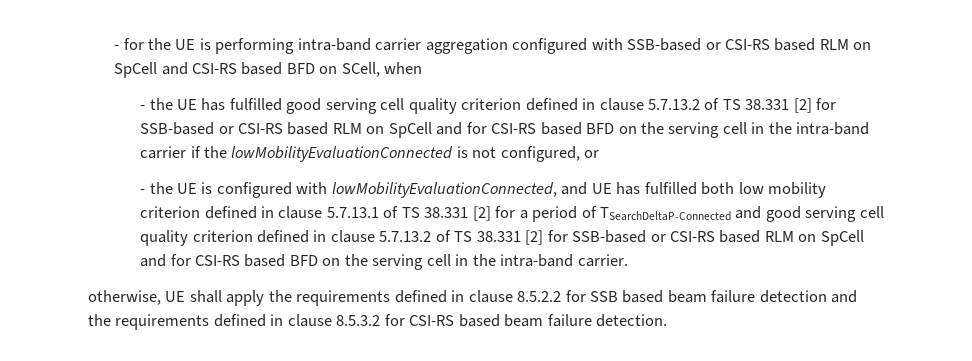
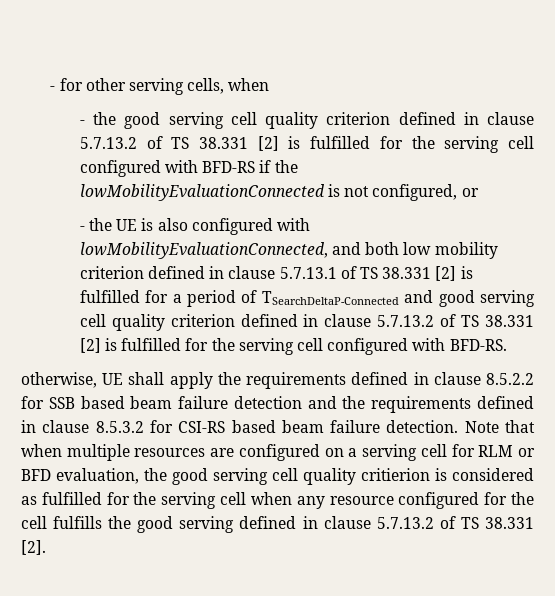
- - for the UE is performing intra-band carrier aggregation configured with SSB-based or CSI-RS based RLM on SpCell and CSI-RS based BFD on SCell, when
+ - for other serving cells, when
- - the UE has fulfilled good serving cell quality criterion defined in clause 5.7.13.2 of TS 38.331 [2] for SSB-based or CSI-RS based RLM on SpCell and for CSI-RS based BFD on the serving cell in the intra-band carrier if the lowMobilityEvaluationConnected is not configured, or
+ - the good serving cell quality criterion defined in clause 5.7.13.2 of TS 38.331 [2] is fulfilled for the serving cell configured with BFD-RS if the lowMobilityEvaluationConnected is not configured, or
- - the UE is configured with lowMobilityEvaluationConnected, and UE has fulfilled both low mobility criterion defined in clause 5.7.13.1 of TS 38.331 [2] for a period of TSearchDeltaP-Connected and good serving cell quality criterion defined in clause 5.7.13.2 of TS 38.331 [2] for SSB-based or CSI-RS based RLM on SpCell and for CSI-RS based BFD on the serving cell in the intra-band carrier.
+ - the UE is also configured with lowMobilityEvaluationConnected, and both low mobility criterion defined in clause 5.7.13.1 of TS 38.331 [2] is fulfilled for a period of TSearchDeltaP-Connected and good serving cell quality criterion defined in clause 5.7.13.2 of TS 38.331 [2] is fulfilled for the serving cell configured with BFD-RS.
+ Note that when multiple resources are configured on a serving cell for RLM or BFD evaluation, the good serving cell quality critierion is considered as fulfilled for the serving cell when any resource configured for the cell fulfills the good serving defined in clause 5.7.13.2 of TS 38.331 [2].

